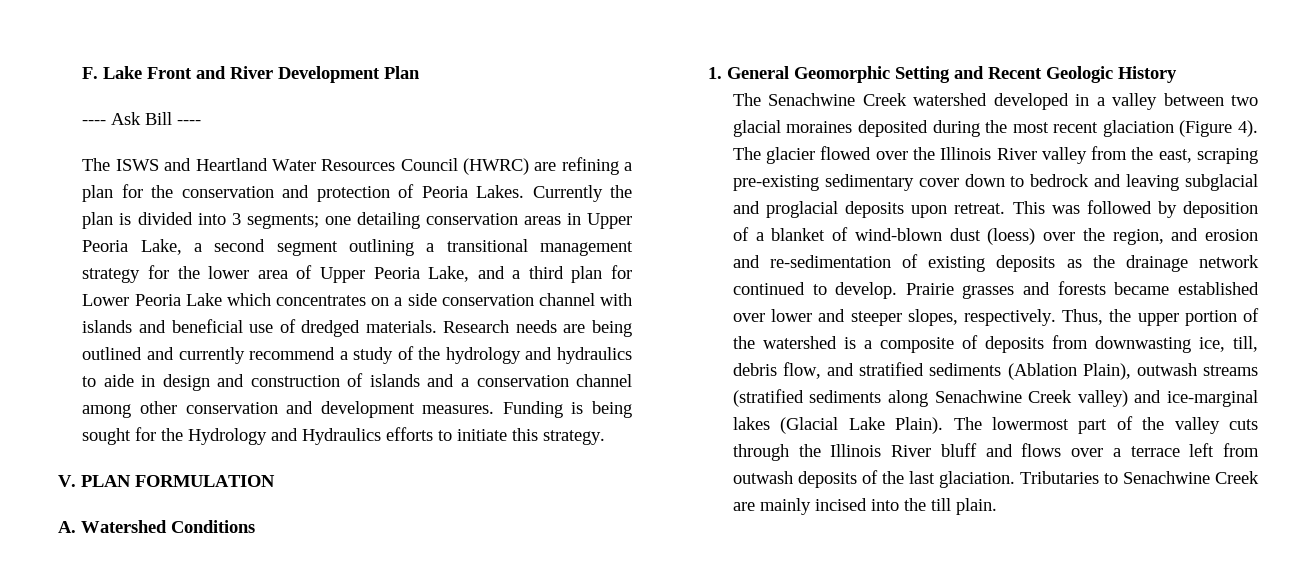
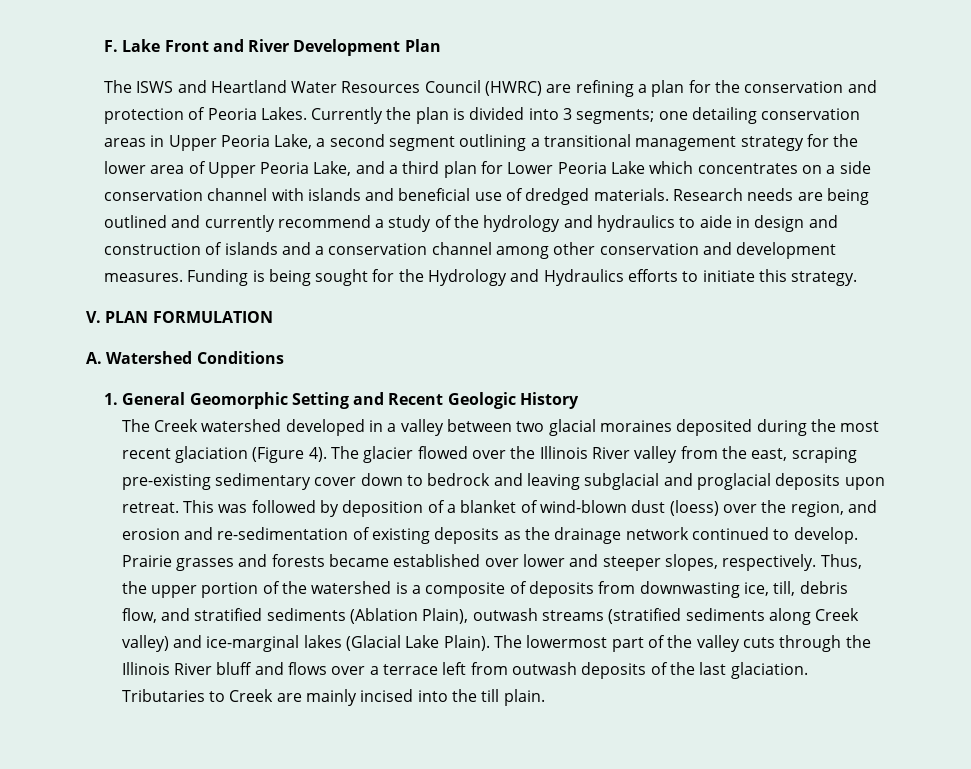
- ---- Ask Bill ----
- The Senachwine Creek watershed developed in a valley between two glacial moraines deposited during the most recent glaciation (Figure 4).
+ The Creek watershed developed in a valley between two glacial moraines deposited during the most recent glaciation (Figure 4).
- Thus, the upper portion of the watershed is a composite of deposits from downwasting ice, till, debris flow, and stratified sediments (Ablation Plain), outwash streams (stratified sediments along Senachwine Creek valley) and ice-marginal lakes (Glacial Lake Plain).
+ Thus, the upper portion of the watershed is a composite of deposits from downwasting ice, till, debris flow, and stratified sediments (Ablation Plain), outwash streams (stratified sediments along Creek valley) and ice-marginal lakes (Glacial Lake Plain).
- Tributaries to Senachwine Creek are mainly incised into the till plain.
+ Tributaries to Creek are mainly incised into the till plain.

